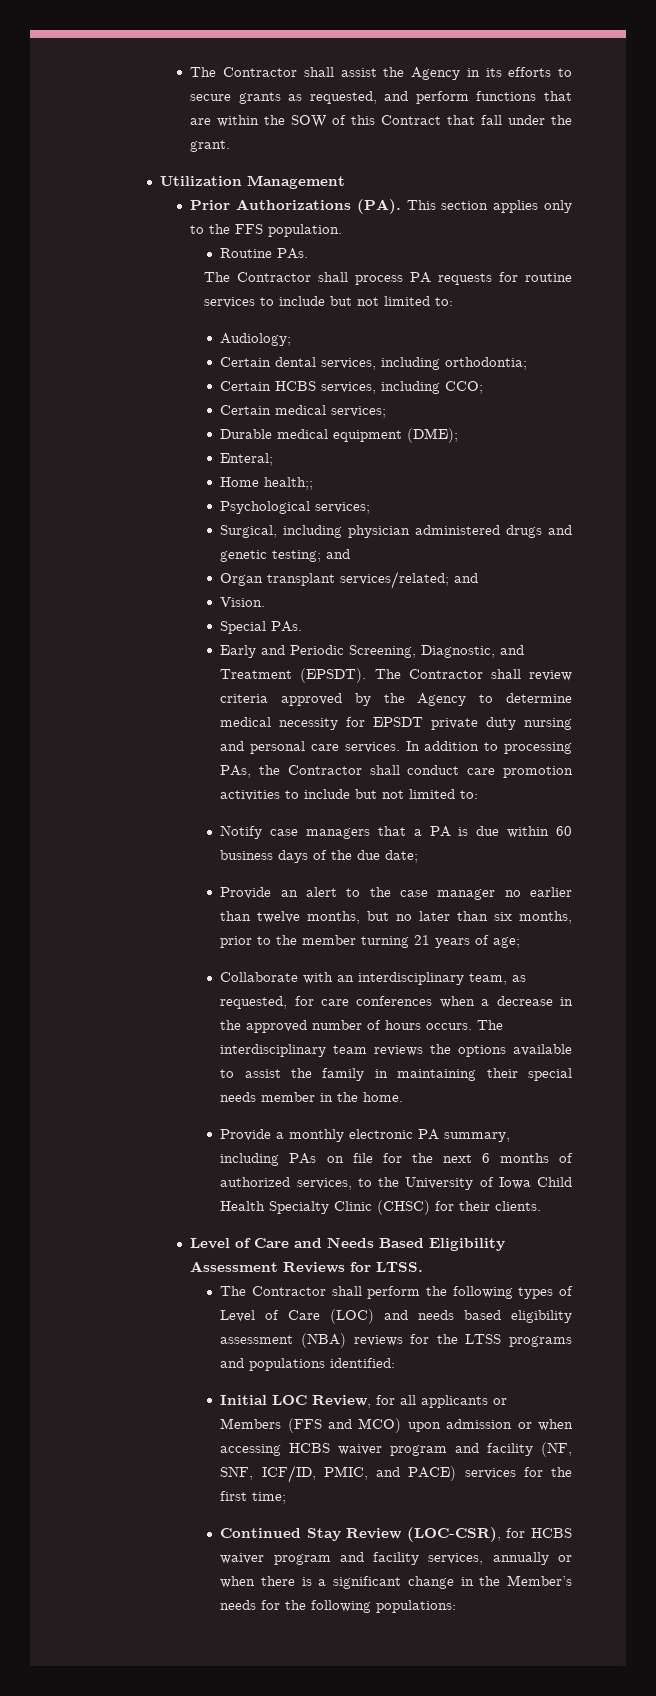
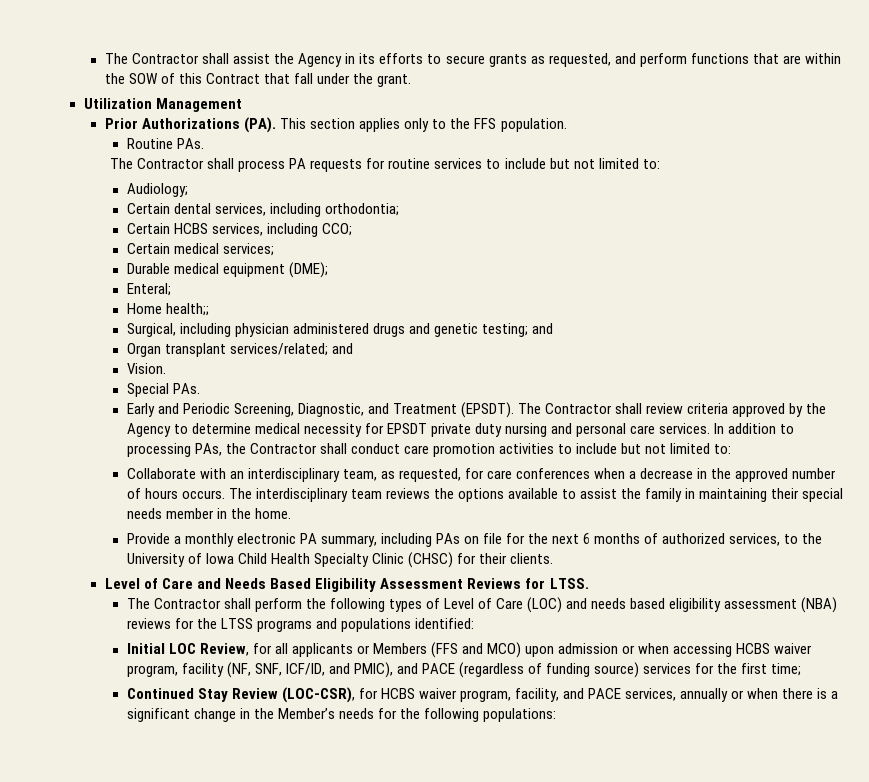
- Psychological services;
- Notify case managers that a PA is due within 60 business days of the due date;
- Provide an alert to the case manager no earlier than twelve months, but no later than six months, prior to the member turning 21 years of age;
- Initial LOC Review, for all applicants or Members (FFS and MCO) upon admission or when accessing HCBS waiver program and facility (NF, SNF, ICF/ID, PMIC, and PACE) services for the first time;
+ Initial LOC Review, for all applicants or Members (FFS and MCO) upon admission or when accessing HCBS waiver program, facility (NF, SNF, ICF/ID, and PMIC), and PACE (regardless of funding source) services for the first time;
- Continued Stay Review (LOC-CSR), for HCBS waiver program and facility services, annually or when there is a significant change in the Member’s needs for the following populations:
+ Continued Stay Review (LOC-CSR), for HCBS waiver program, facility, and PACE services, annually or when there is a significant change in the Member’s needs for the following populations:

